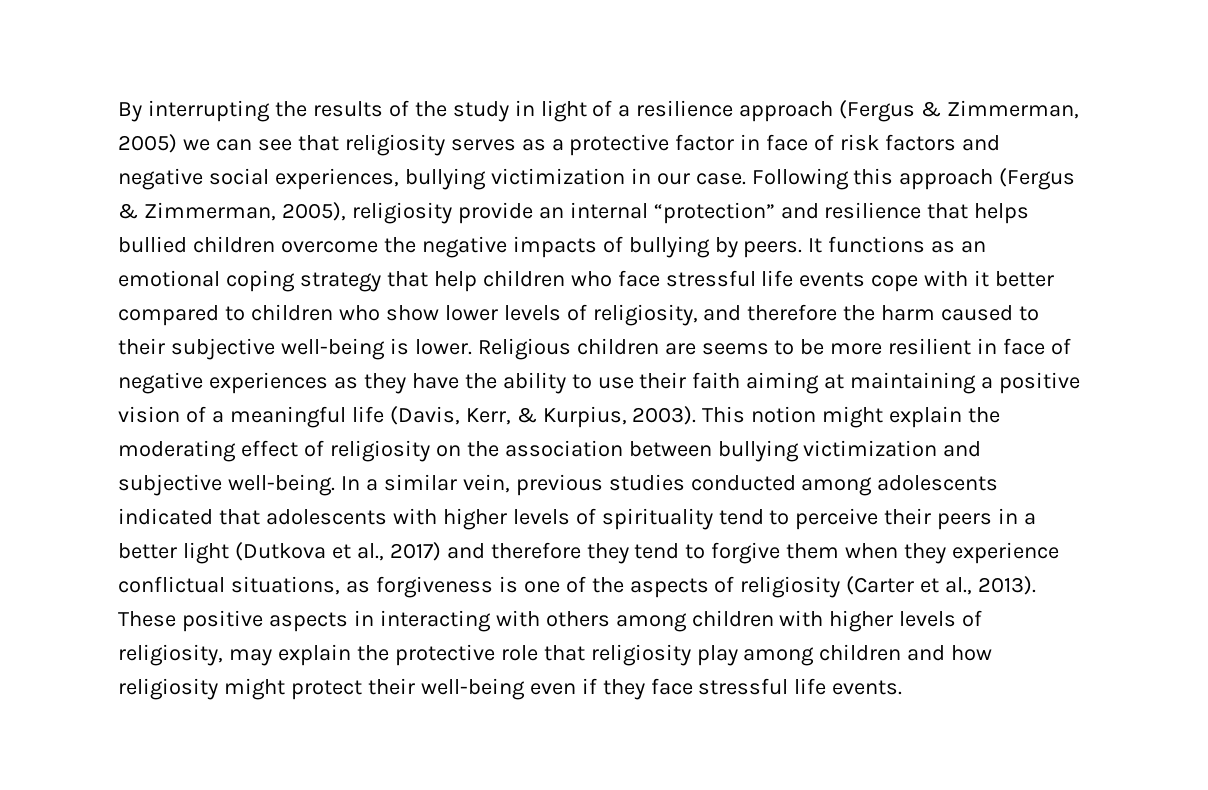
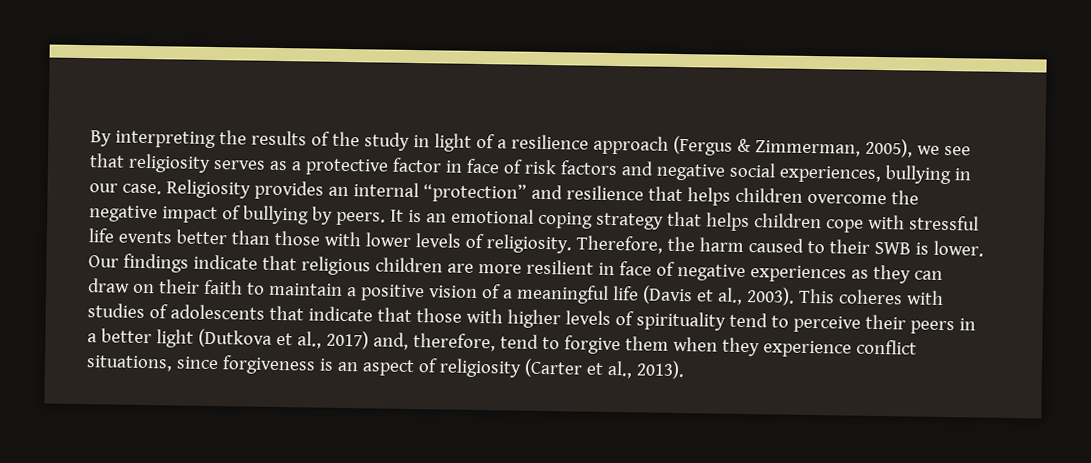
- By interrupting the results of the study in light of a resilience approach (Fergus & Zimmerman, 2005) we can see that religiosity serves as a protective factor in face of risk factors and negative social experiences, bullying victimization in our case.
+ By interpreting the results of the study in light of a resilience approach (Fergus & Zimmerman, 2005), we see that religiosity serves as a protective factor in face of risk factors and negative social experiences, bullying in our case.
- Following this approach (Fergus & Zimmerman, 2005), religiosity provide an internal “protection” and resilience that helps bullied children overcome the negative impacts of bullying by peers.
+ Religiosity provides an internal “protection” and resilience that helps children overcome the negative impact of bullying by peers.
- It functions as an emotional coping strategy that help children who face stressful life events cope with it better compared to children who show lower levels of religiosity, and therefore the harm caused to their subjective well-being is lower. Religious children are seems to be more resilient in face of negative experiences as they have the ability to use their faith aiming at maintaining a positive vision of a meaningful life (Davis, Kerr, & Kurpius, 2003). This notion might explain the moderating effect of religiosity on the association between bullying victimization and subjective well-being. In a similar vein, previous studies conducted among adolescents indicated that adolescents with higher levels of spirituality tend to perceive their peers in a better light (Dutkova et al., 2017) and therefore they tend to forgive them when they experience conflictual situations, as forgiveness is one of the aspects of religiosity (Carter et al., 2013). These positive aspects in interacting with others among children with higher levels of religiosity, may explain the protective role that religiosity play among children and how religiosity might protect their well-being even if they face stressful life events.
+ It is an emotional coping strategy that helps children cope with stressful life events better than those with lower levels of religiosity. Therefore, the harm caused to their SWB is lower. Our findings indicate that religious children are more resilient in face of negative experiences as they can draw on their faith to maintain a positive vision of a meaningful life (Davis et al., 2003). This coheres with studies of adolescents that indicate that those with higher levels of spirituality tend to perceive their peers in a better light (Dutkova et al., 2017) and, therefore, tend to forgive them when they experience conflict situations, since forgiveness is an aspect of religiosity (Carter et al., 2013).

